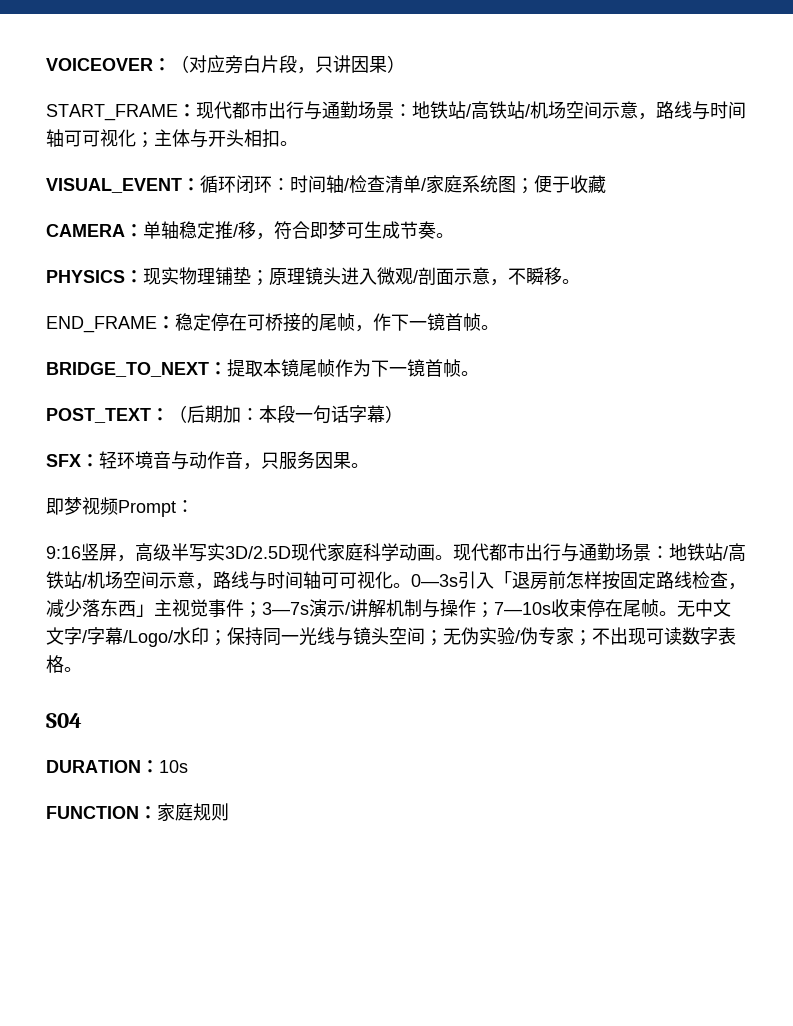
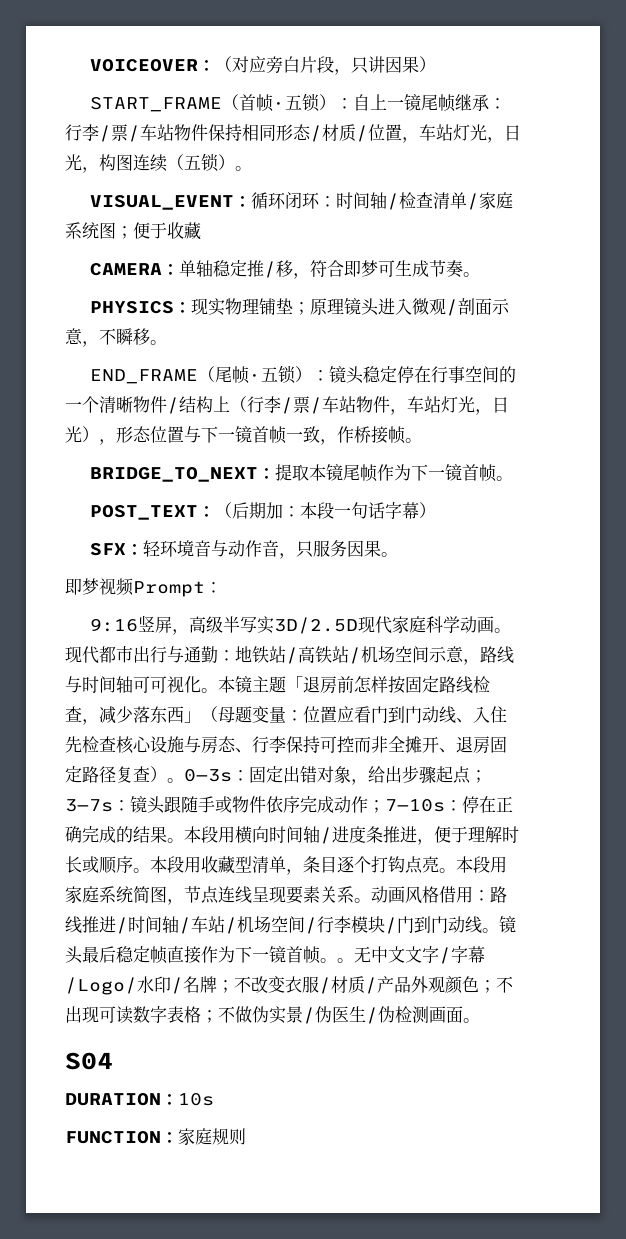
- START_FRAME：现代都市出行与通勤场景：地铁站/高铁站/机场空间示意，路线与时间轴可可视化；主体与开头相扣。
+ START_FRAME（首帧·五锁）：自上一镜尾帧继承：行李/票/车站物件保持相同形态/材质/位置，车站灯光，日光，构图连续（五锁）。
- END_FRAME：稳定停在可桥接的尾帧，作下一镜首帧。
+ END_FRAME（尾帧·五锁）：镜头稳定停在行事空间的一个清晰物件/结构上（行李/票/车站物件，车站灯光，日光），形态位置与下一镜首帧一致，作桥接帧。
- 现代都市出行与通勤场景：地铁站/高铁站/机场空间示意，路线与时间轴可可视化。
+ 现代都市出行与通勤：地铁站/高铁站/机场空间示意，路线与时间轴可可视化。
- 0—3s引入「退房前怎样按固定路线检查，减少落东西」主视觉事件；3—7s演示/讲解机制与操作；7—10s收束停在尾帧。
+ 本镜主题「退房前怎样按固定路线检查，减少落东西」（母题变量：位置应看门到门动线、入住先检查核心设施与房态、行李保持可控而非全摊开、退房固定路径复查）。0—3s：固定出错对象，给出步骤起点；3—7s：镜头跟随手或物件依序完成动作；7—10s：停在正确完成的结果。本段用横向时间轴/进度条推进，便于理解时长或顺序。本段用收藏型清单，条目逐个打钩点亮。本段用家庭系统简图，节点连线呈现要素关系。动画风格借用：路线推进/时间轴/车站/机场空间/行李模块/门到门动线。镜头最后稳定帧直接作为下一镜首帧。。
- 无中文文字/字幕/Logo/水印；保持同一光线与镜头空间；无伪实验/伪专家；不出现可读数字表格。
+ 无中文文字/字幕/Logo/水印/名牌；不改变衣服/材质/产品外观颜色；不出现可读数字表格；不做伪实景/伪医生/伪检测画面。

